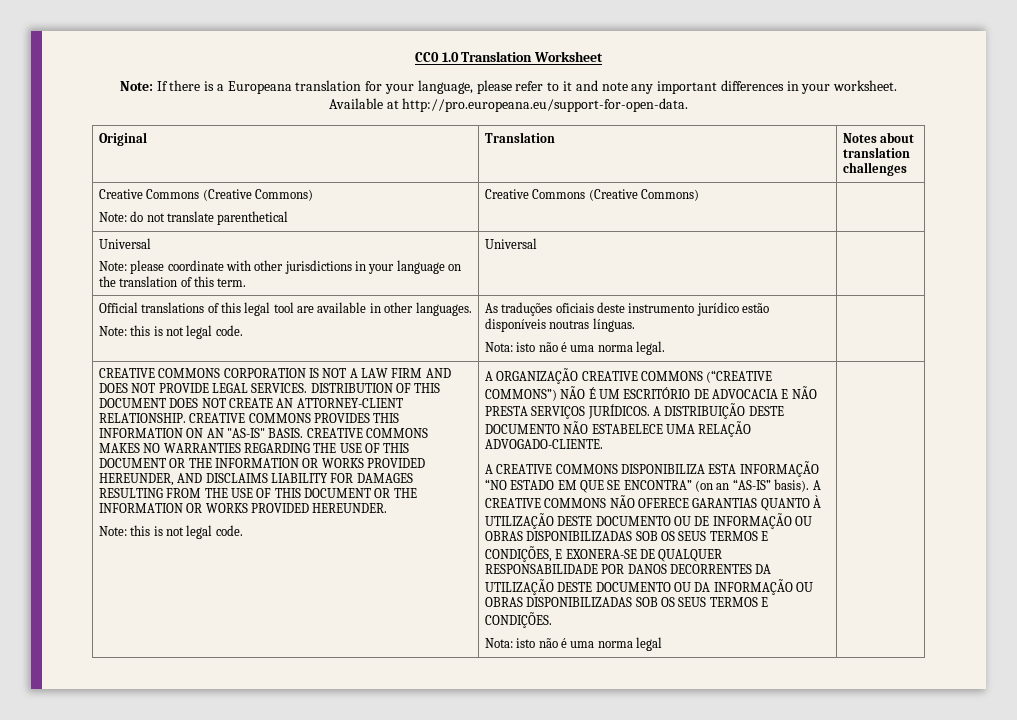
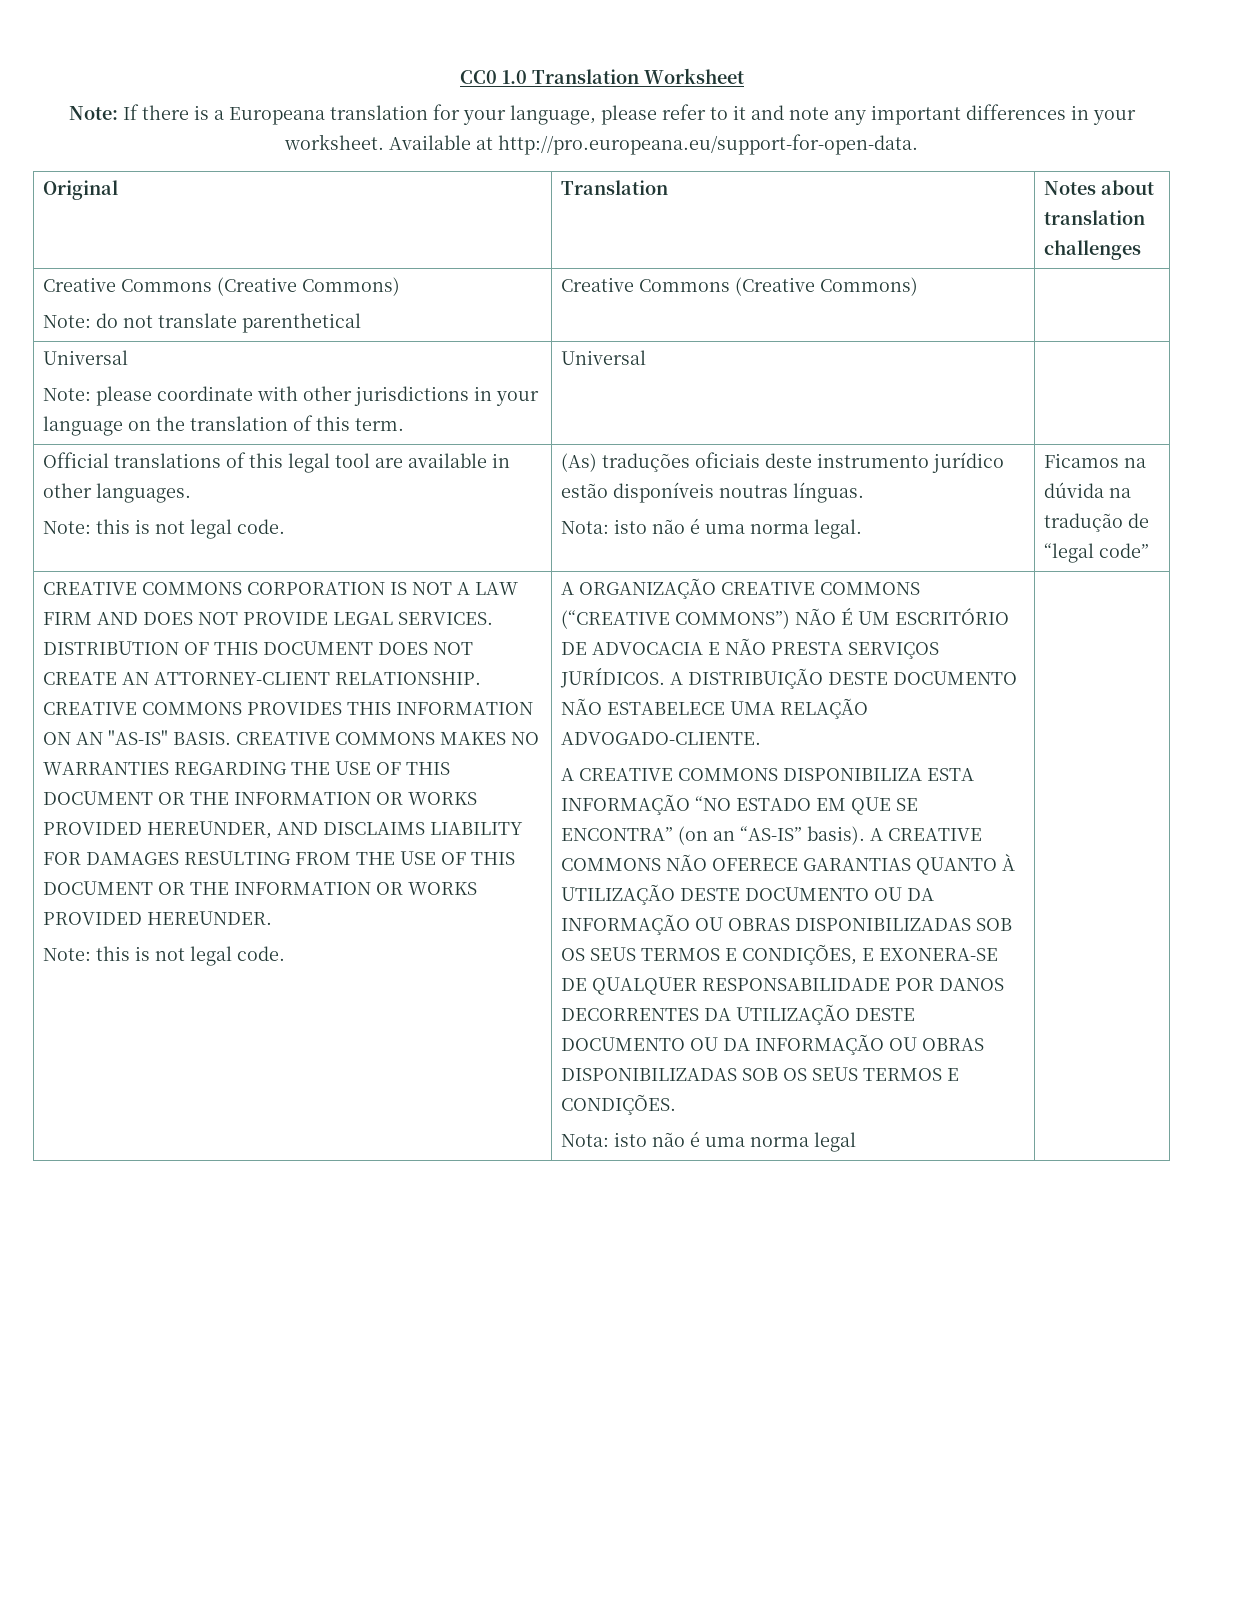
- As traduções oficiais deste instrumento jurídico estão disponíveis noutras línguas.
+ (As) traduções oficiais deste instrumento jurídico estão disponíveis noutras línguas.
+ Ficamos na dúvida na tradução de “legal code”
- A CREATIVE COMMONS NÃO OFERECE GARANTIAS QUANTO À UTILIZAÇÃO DESTE DOCUMENTO OU DE INFORMAÇÃO OU OBRAS DISPONIBILIZADAS SOB OS SEUS TERMOS E CONDIÇÕES, E EXONERA-SE DE QUALQUER RESPONSABILIDADE POR DANOS DECORRENTES DA UTILIZAÇÃO DESTE DOCUMENTO OU DA INFORMAÇÃO OU OBRAS DISPONIBILIZADAS SOB OS SEUS TERMOS E CONDIÇÕES.
+ A CREATIVE COMMONS NÃO OFERECE GARANTIAS QUANTO À UTILIZAÇÃO DESTE DOCUMENTO OU DA INFORMAÇÃO OU OBRAS DISPONIBILIZADAS SOB OS SEUS TERMOS E CONDIÇÕES, E EXONERA-SE DE QUALQUER RESPONSABILIDADE POR DANOS DECORRENTES DA UTILIZAÇÃO DESTE DOCUMENTO OU DA INFORMAÇÃO OU OBRAS DISPONIBILIZADAS SOB OS SEUS TERMOS E CONDIÇÕES.

